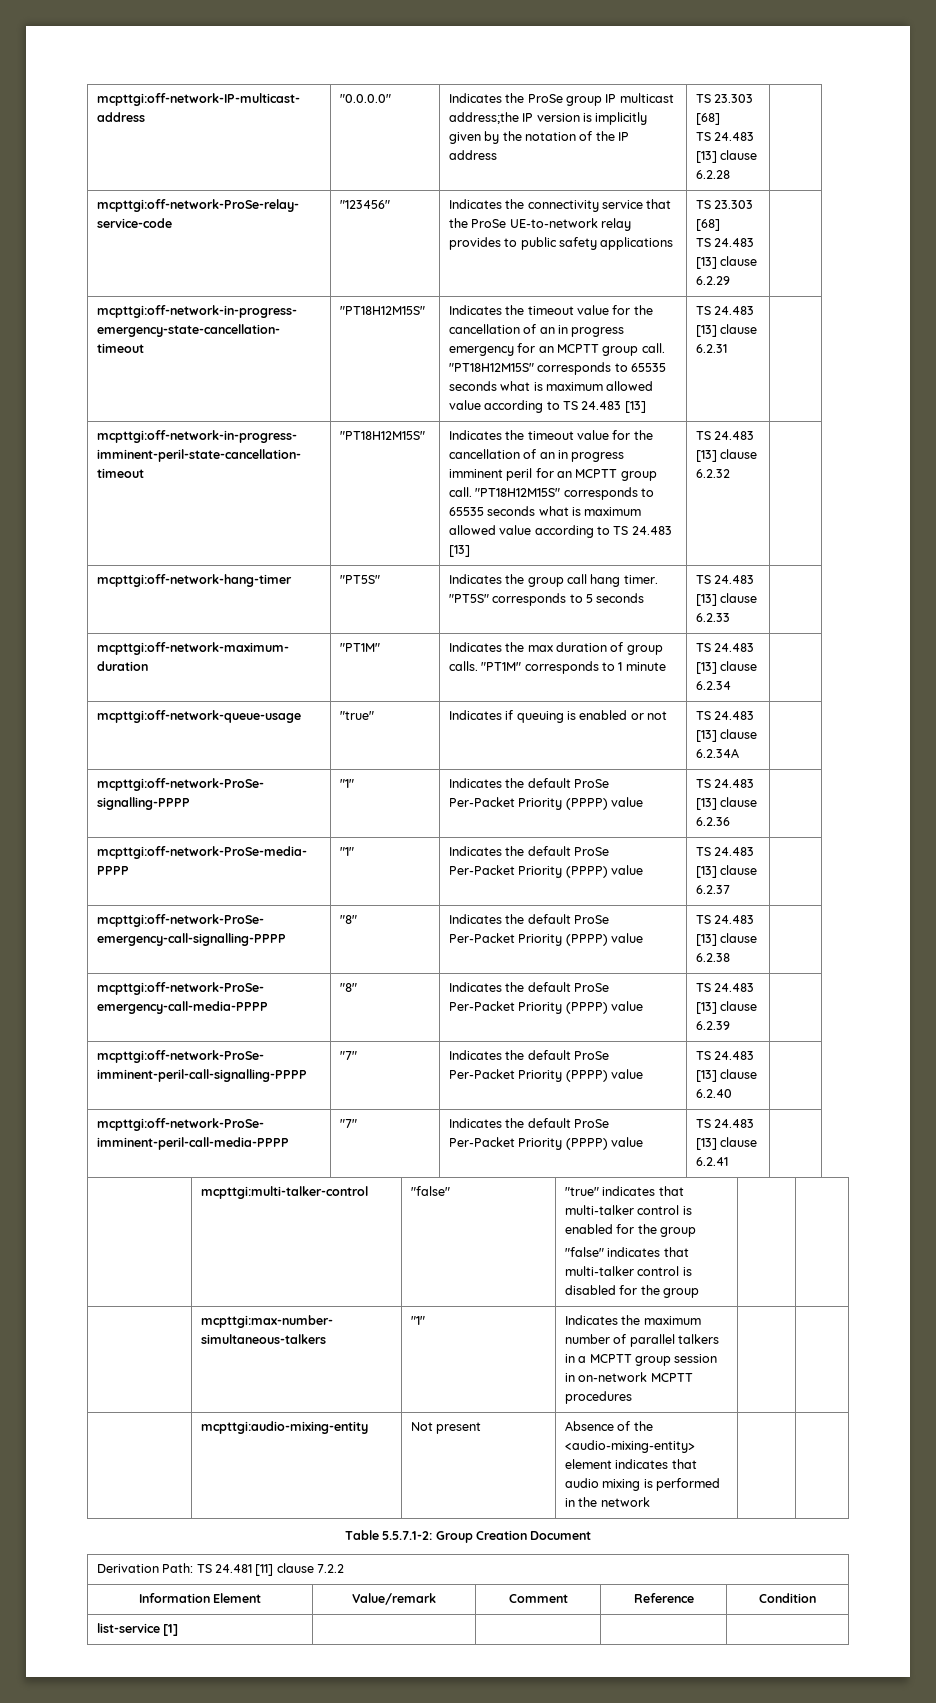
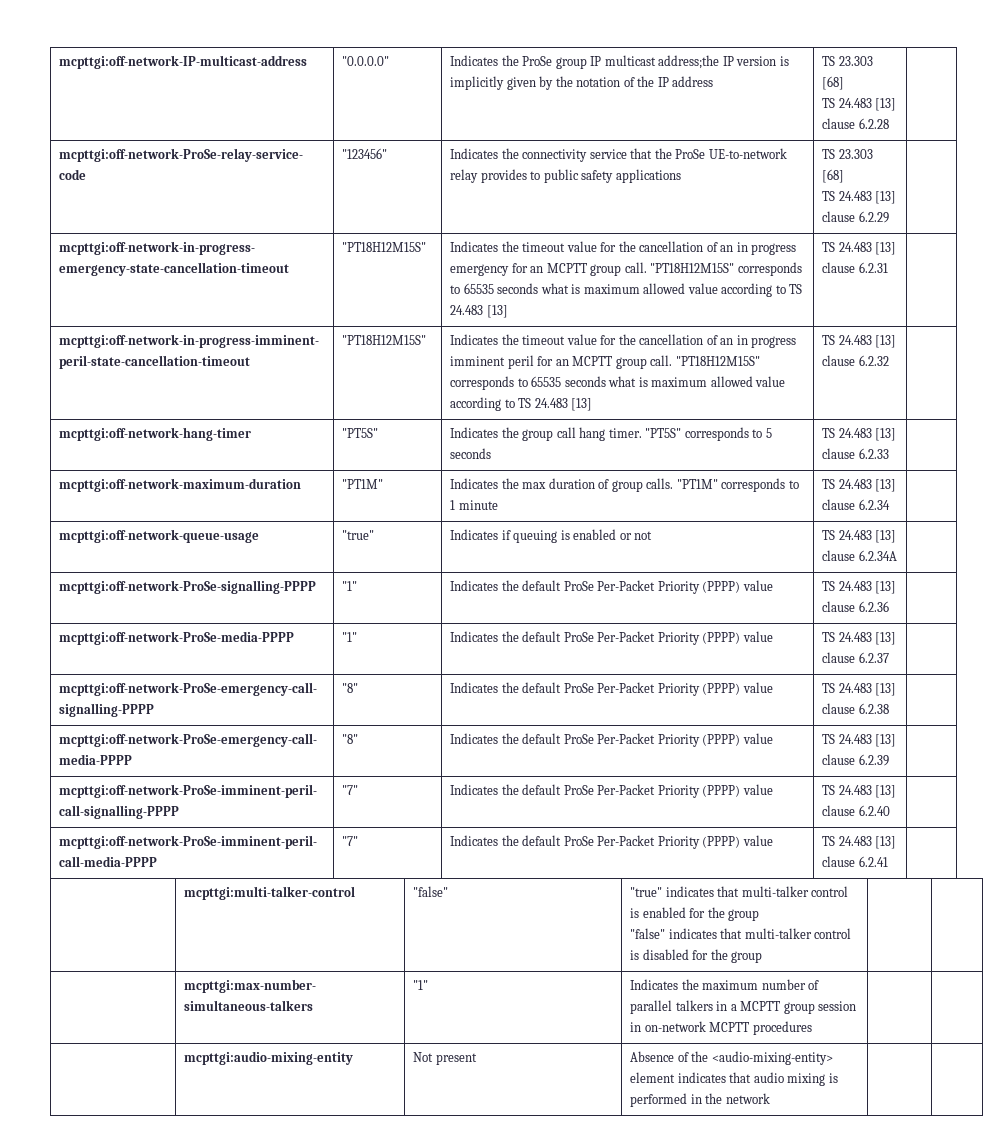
- Table 5.5.7.1-2: Group Creation Document
- Derivation Path: TS 24.481 [11] clause 7.2.2
- Information Element | Value/remark | Comment | Reference | Condition
- list-service [1] | | | |

